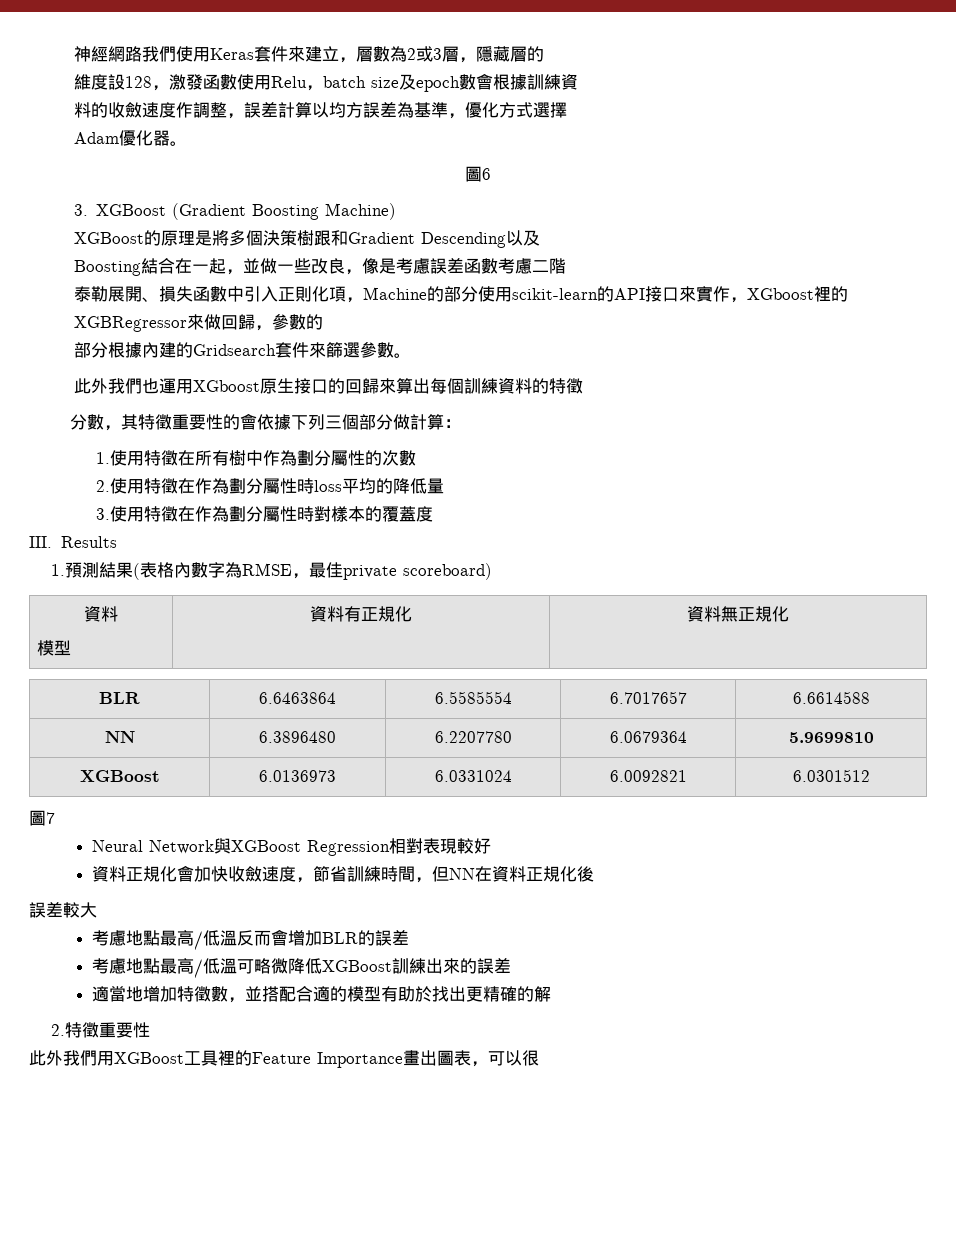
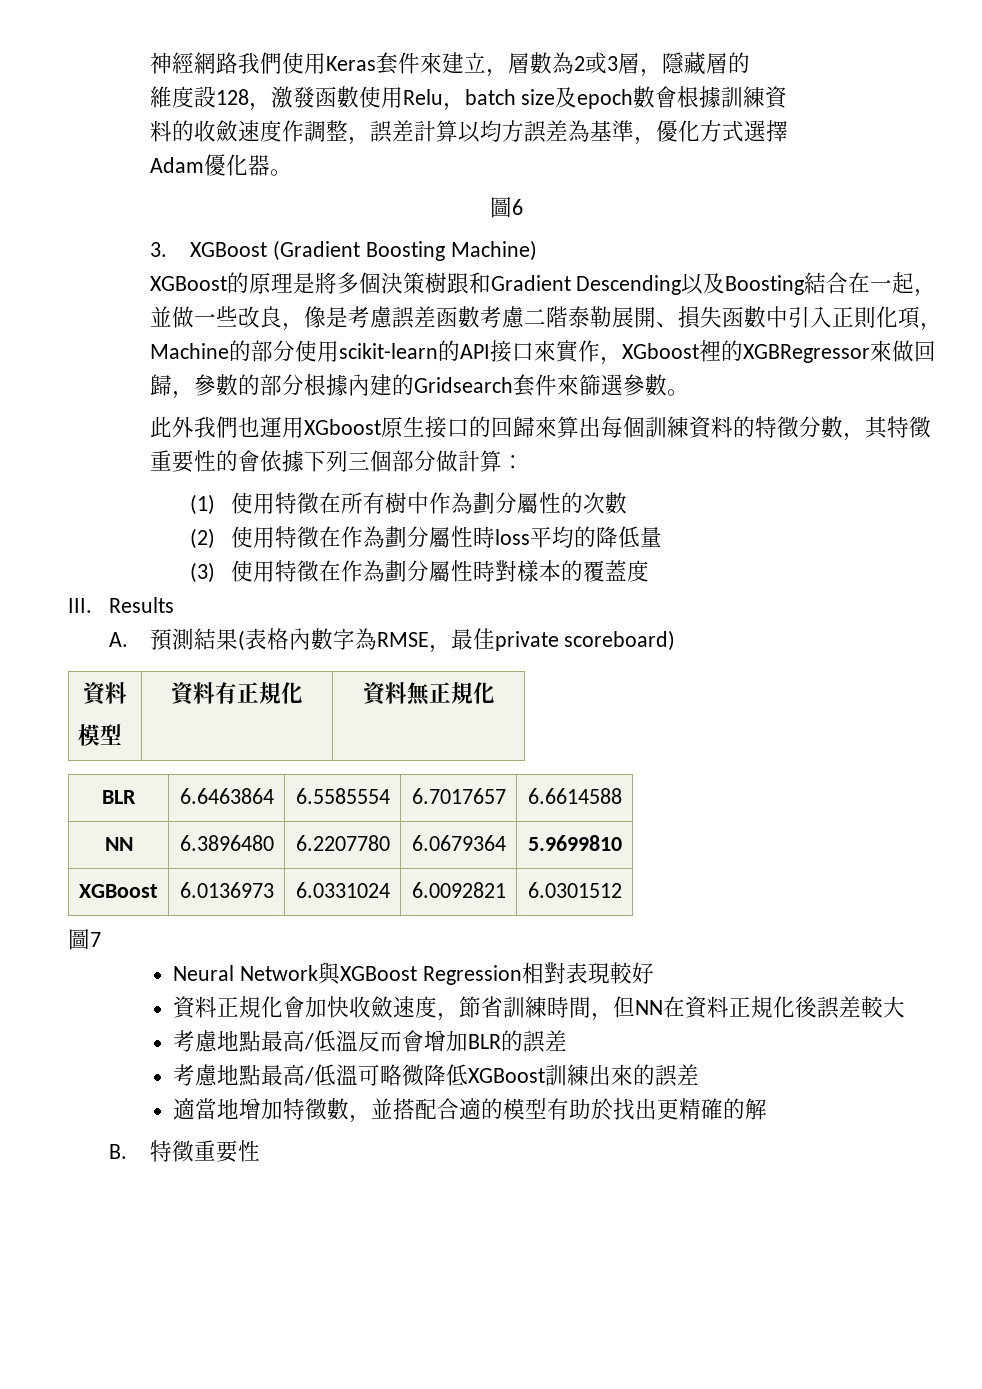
- XGBoost的原理是將多個決策樹跟和Gradient Descending以及
- Boosting結合在一起，並做一些改良，像是考慮誤差函數考慮二階
- 泰勒展開、損失函數中引入正則化項，Machine的部分使用scikit-learn的API接口來實作，XGboost裡的XGBRegressor來做回歸，參數的
- 部分根據內建的Gridsearch套件來篩選參數。
+ XGBoost的原理是將多個決策樹跟和Gradient Descending以及Boosting結合在一起，並做一些改良，像是考慮誤差函數考慮二階泰勒展開、損失函數中引入正則化項，Machine的部分使用scikit-learn的API接口來實作，XGboost裡的XGBRegressor來做回歸，參數的部分根據內建的Gridsearch套件來篩選參數。
- 此外我們也運用XGboost原生接口的回歸來算出每個訓練資料的特徵
- 分數，其特徵重要性的會依據下列三個部分做計算：
+ 此外我們也運用XGboost原生接口的回歸來算出每個訓練資料的特徵分數，其特徵重要性的會依據下列三個部分做計算：
- 1.使用特徵在所有樹中作為劃分屬性的次數
+ (1)使用特徵在所有樹中作為劃分屬性的次數
- 2.使用特徵在作為劃分屬性時loss平均的降低量
+ (2)使用特徵在作為劃分屬性時loss平均的降低量
- 3.使用特徵在作為劃分屬性時對樣本的覆蓋度
+ (3)使用特徵在作為劃分屬性時對樣本的覆蓋度
- 1.預測結果(表格內數字為RMSE，最佳private scoreboard)
+ A.預測結果(表格內數字為RMSE，最佳private scoreboard)
- 資料正規化會加快收斂速度，節省訓練時間，但NN在資料正規化後
- 誤差較大
+ 資料正規化會加快收斂速度，節省訓練時間，但NN在資料正規化後誤差較大
- 2.特徵重要性
- 此外我們用XGBoost工具裡的Feature Importance畫出圖表，可以很
+ B.特徵重要性

